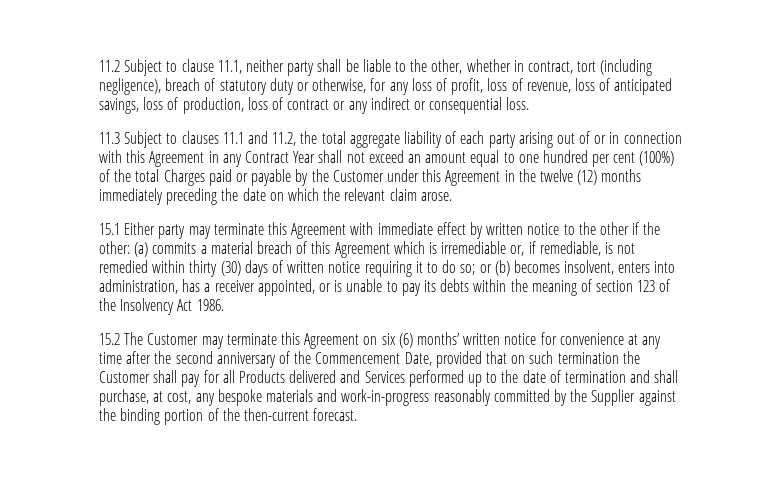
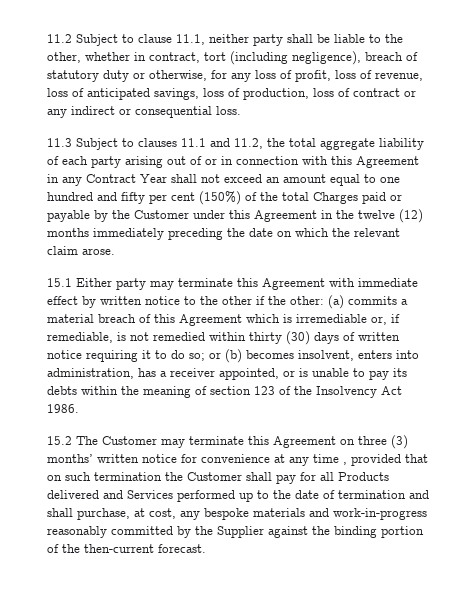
- 11.3 Subject to clauses 11.1 and 11.2, the total aggregate liability of each party arising out of or in connection with this Agreement in any Contract Year shall not exceed an amount equal to one hundred per cent (100%) of the total Charges paid or payable by the Customer under this Agreement in the twelve (12) months immediately preceding the date on which the relevant claim arose.
+ 11.3 Subject to clauses 11.1 and 11.2, the total aggregate liability of each party arising out of or in connection with this Agreement in any Contract Year shall not exceed an amount equal to one hundred and fifty per cent (150%) of the total Charges paid or payable by the Customer under this Agreement in the twelve (12) months immediately preceding the date on which the relevant claim arose.
- 15.2 The Customer may terminate this Agreement on six (6) months’ written notice for convenience at any time after the second anniversary of the Commencement Date, provided that on such termination the Customer shall pay for all Products delivered and Services performed up to the date of termination and shall purchase, at cost, any bespoke materials and work-in-progress reasonably committed by the Supplier against the binding portion of the then-current forecast.
+ 15.2 The Customer may terminate this Agreement on three (3) months’ written notice for convenience at any time , provided that on such termination the Customer shall pay for all Products delivered and Services performed up to the date of termination and shall purchase, at cost, any bespoke materials and work-in-progress reasonably committed by the Supplier against the binding portion of the then-current forecast.

